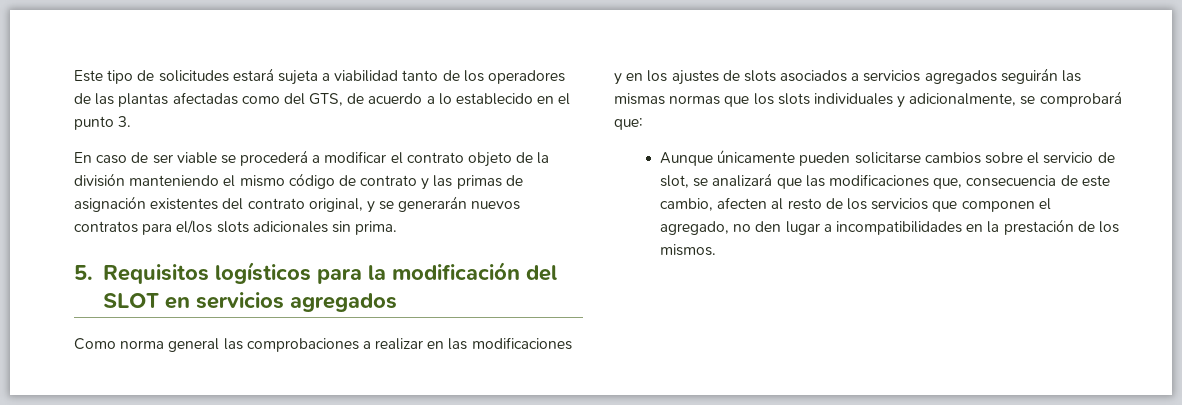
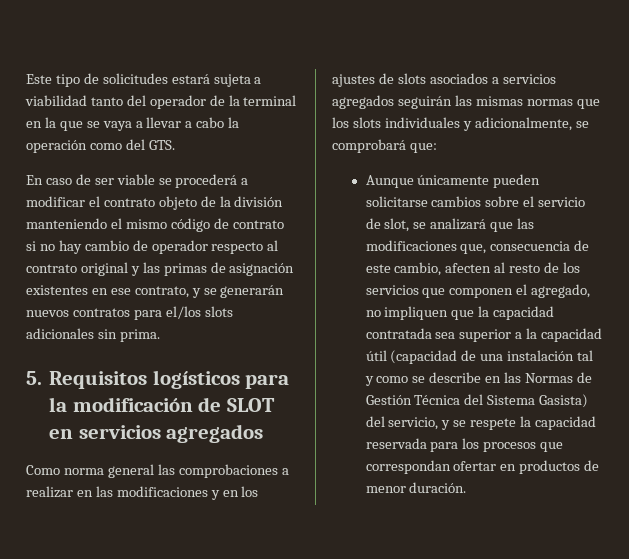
- Este tipo de solicitudes estará sujeta a viabilidad tanto de los operadores de las plantas afectadas como del GTS, de acuerdo a lo establecido en el punto 3.
+ Este tipo de solicitudes estará sujeta a viabilidad tanto del operador de la terminal en la que se vaya a llevar a cabo la operación como del GTS.
- En caso de ser viable se procederá a modificar el contrato objeto de la división manteniendo el mismo código de contrato y las primas de asignación existentes del contrato original, y se generarán nuevos contratos para el/los slots adicionales sin prima.
+ En caso de ser viable se procederá a modificar el contrato objeto de la división manteniendo el mismo código de contrato si no hay cambio de operador respecto al contrato original y las primas de asignación existentes en ese contrato, y se generarán nuevos contratos para el/los slots adicionales sin prima.
- 5. Requisitos logísticos para la modificación del SLOT en servicios agregados
+ 5. Requisitos logísticos para la modificación de SLOT en servicios agregados
- Aunque únicamente pueden solicitarse cambios sobre el servicio de slot, se analizará que las modificaciones que, consecuencia de este cambio, afecten al resto de los servicios que componen el agregado, no den lugar a incompatibilidades en la prestación de los mismos.
+ Aunque únicamente pueden solicitarse cambios sobre el servicio de slot, se analizará que las modificaciones que, consecuencia de este cambio, afecten al resto de los servicios que componen el agregado, no impliquen que la capacidad contratada sea superior a la capacidad útil (capacidad de una instalación tal y como se describe en las Normas de Gestión Técnica del Sistema Gasista) del servicio, y se respete la capacidad reservada para los procesos que correspondan ofertar en productos de menor duración.

